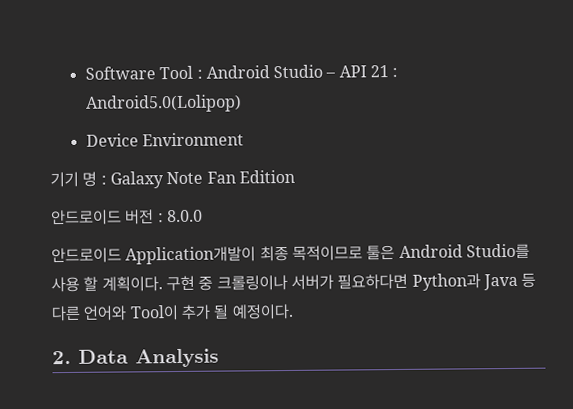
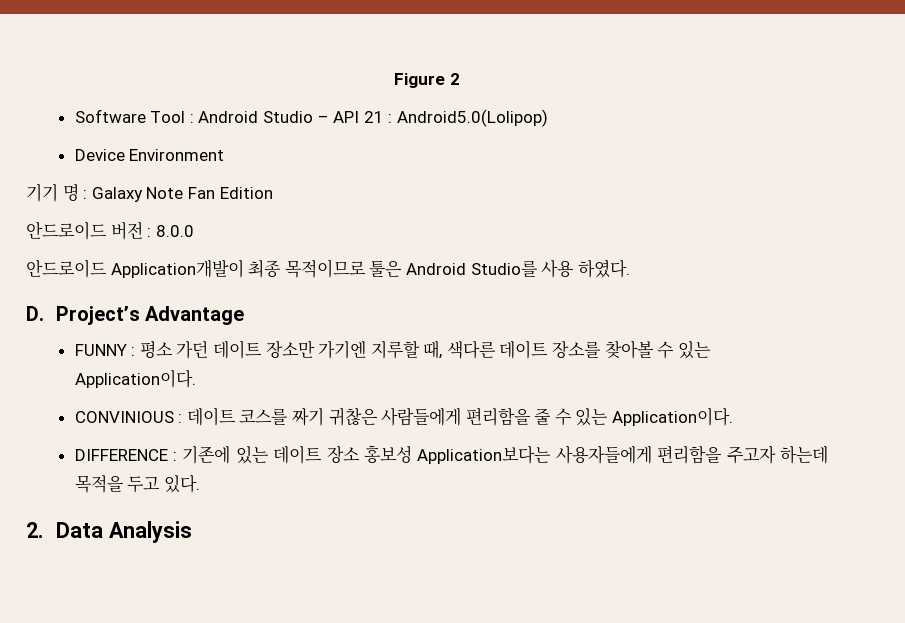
+ Figure 2
- 안드로이드 Application개발이 최종 목적이므로 툴은 Android Studio를 사용 할 계획이다. 구현 중 크롤링이나 서버가 필요하다면 Python과 Java 등 다른 언어와 Tool이 추가 될 예정이다.
+ 안드로이드 Application개발이 최종 목적이므로 툴은 Android Studio를 사용 하였다.
+ D. Project’s Advantage
+ FUNNY : 평소 가던 데이트 장소만 가기엔 지루할 때, 색다른 데이트 장소를 찾아볼 수 있는 Application이다.
+ CONVINIOUS : 데이트 코스를 짜기 귀찮은 사람들에게 편리함을 줄 수 있는 Application이다.
+ DIFFERENCE : 기존에 있는 데이트 장소 홍보성 Application보다는 사용자들에게 편리함을 주고자 하는데 목적을 두고 있다.

